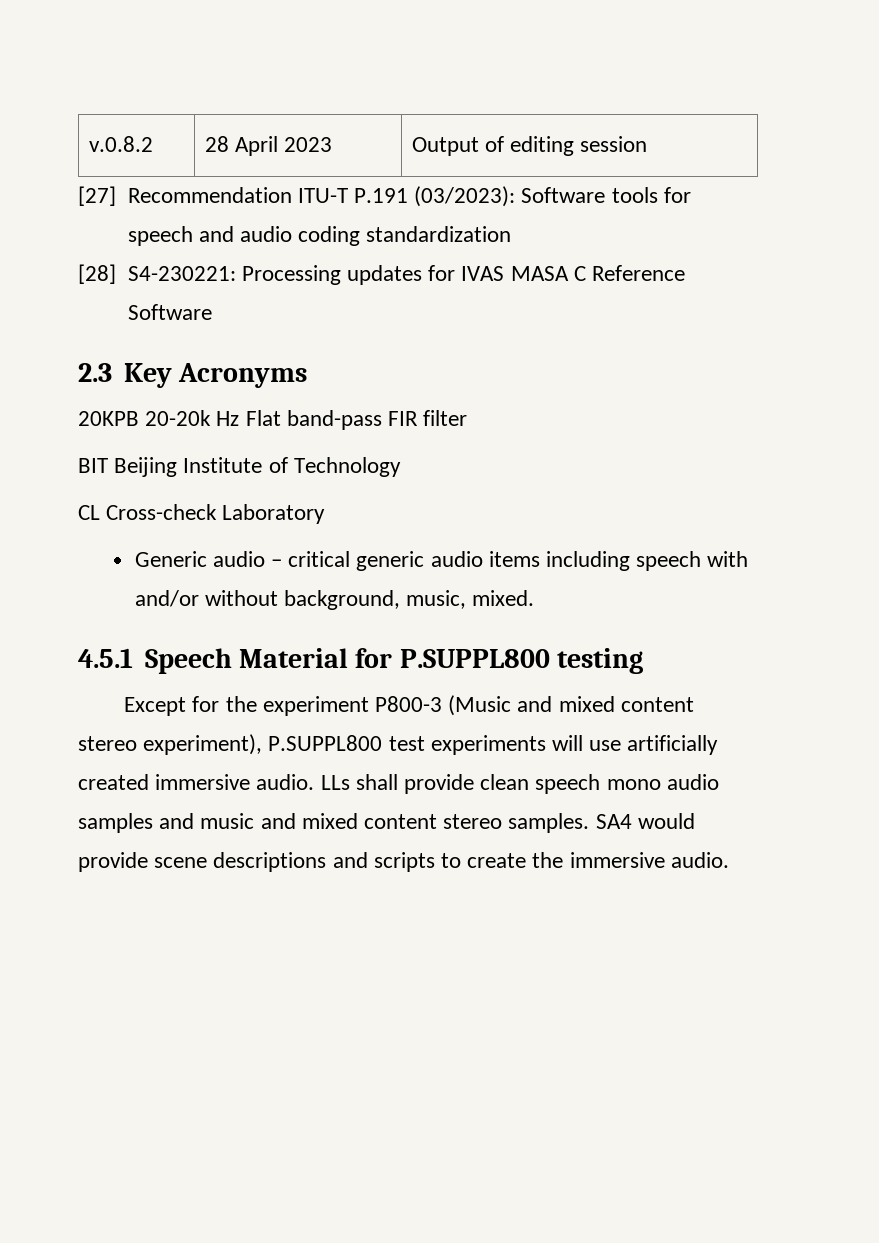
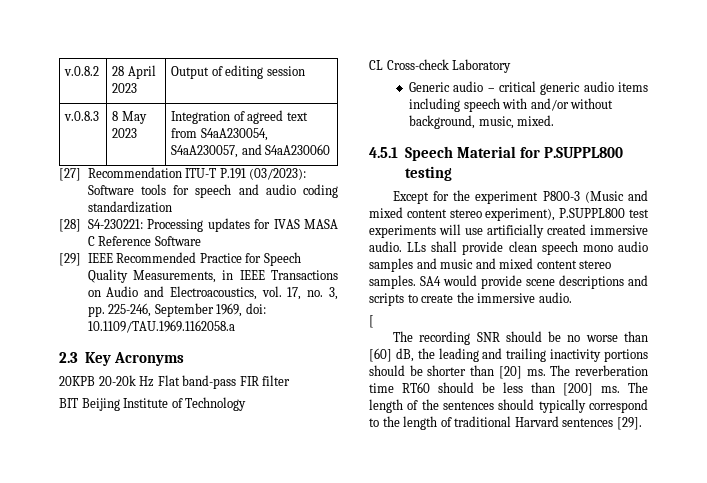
+ v.0.8.3 | 8 May 2023 | Integration of agreed text from S4aA230054, S4aA230057, and S4aA230060
+ [29] IEEE Recommended Practice for Speech Quality Measurements, in IEEE Transactions on Audio and Electroacoustics, vol. 17, no. 3, pp. 225-246, September 1969, doi: 10.1109/TAU.1969.1162058.a
+ [
+ The recording SNR should be no worse than [60] dB, the leading and trailing inactivity portions should be shorter than [20] ms. The reverberation time RT60 should be less than [200] ms. The length of the sentences should typically correspond to the length of traditional Harvard sentences [29].

